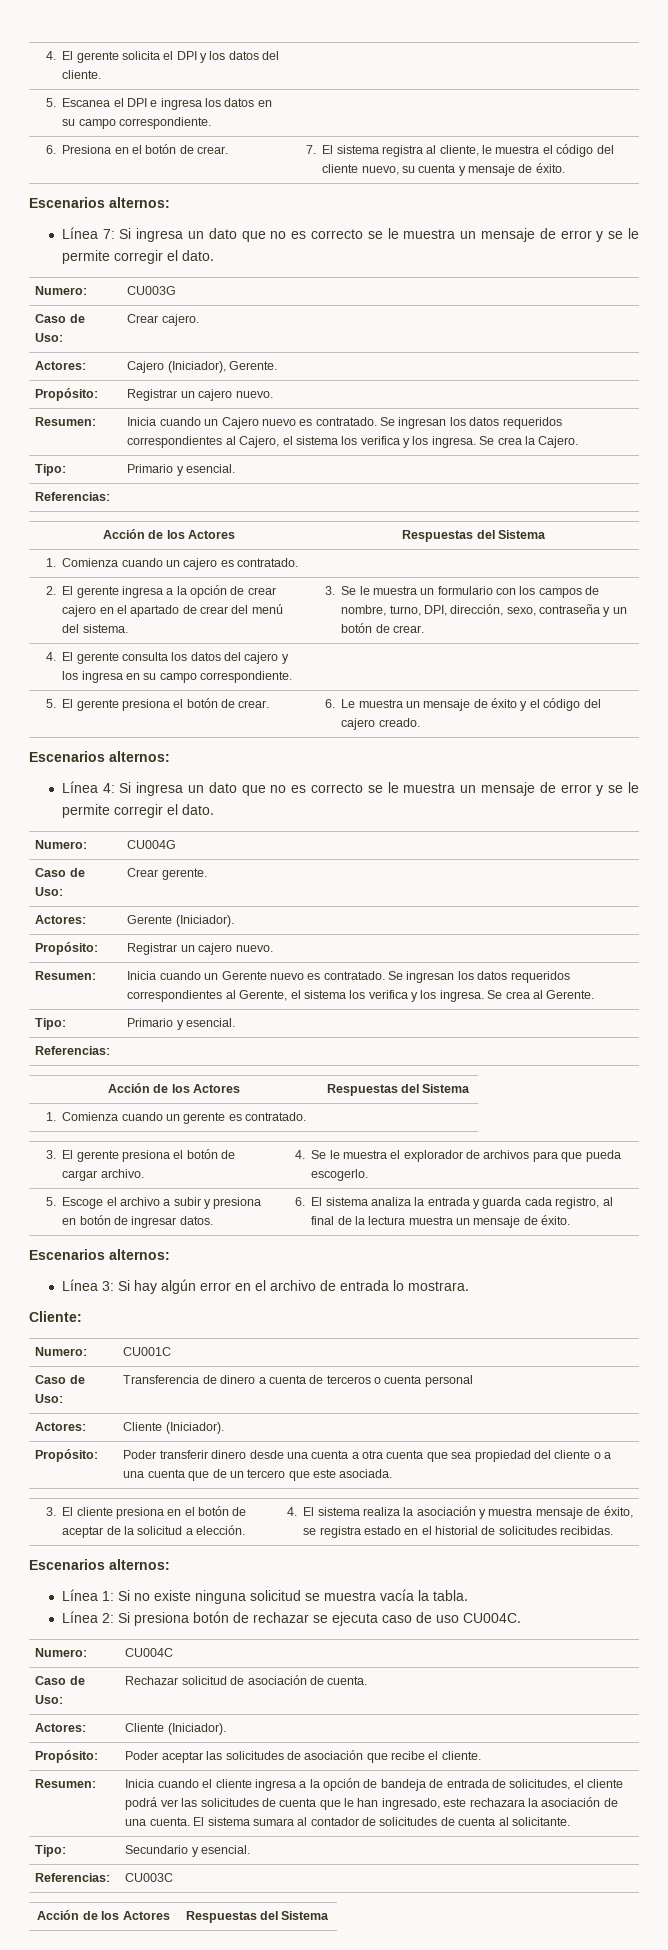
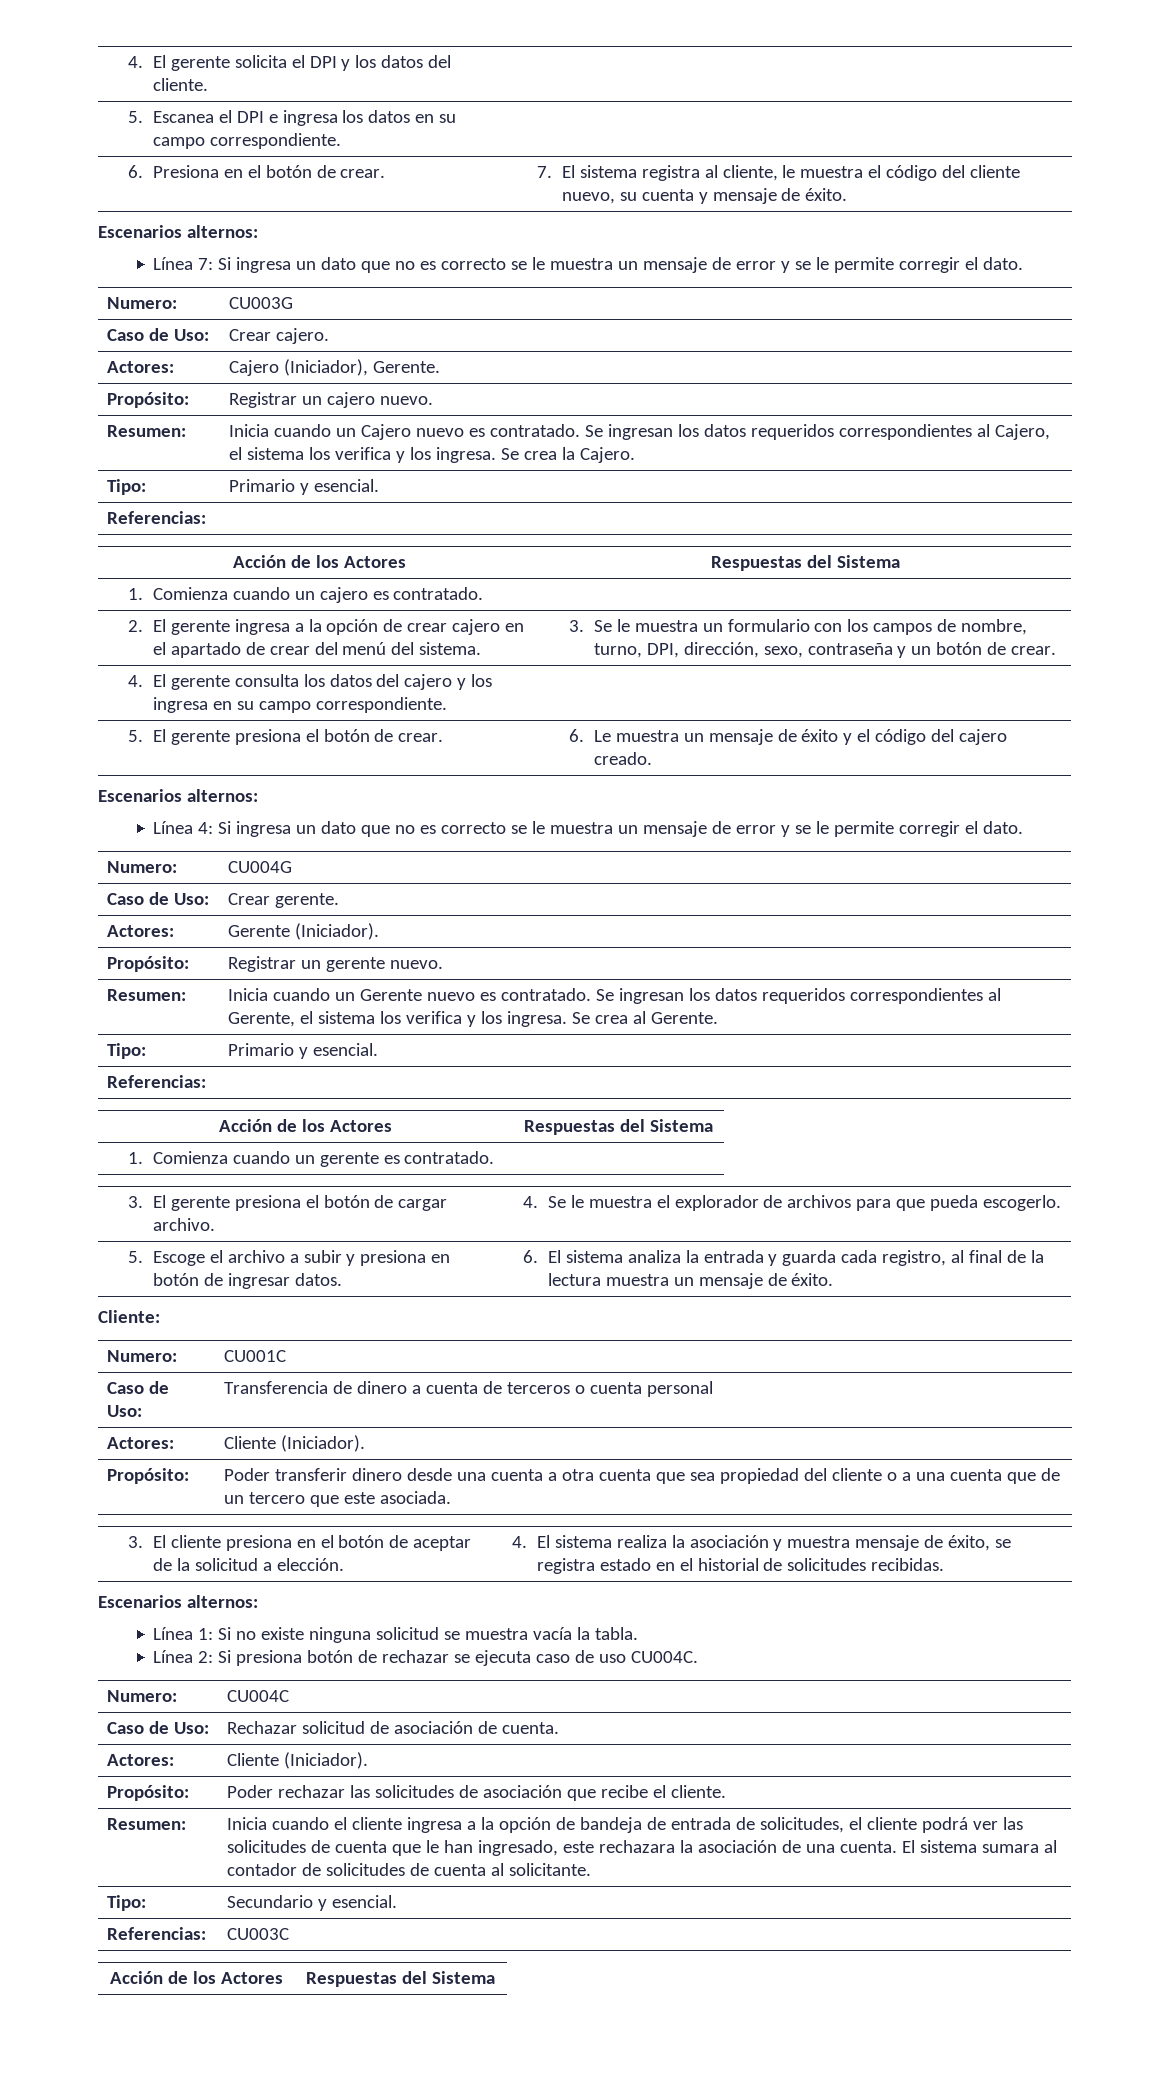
  Actores: | Gerente (Iniciador).
- Propósito: | Registrar un cajero nuevo.
+ Propósito: | Registrar un gerente nuevo.
  5. Escoge el archivo a subir y presiona en botón de ingresar datos. | 6. El sistema analiza la entrada y guarda cada registro, al final de la lectura muestra un mensaje de éxito.
- Escenarios alternos:
- Línea 3: Si hay algún error en el archivo de entrada lo mostrara.
- Propósito: | Poder aceptar las solicitudes de asociación que recibe el cliente.
+ Propósito: | Poder rechazar las solicitudes de asociación que recibe el cliente.

